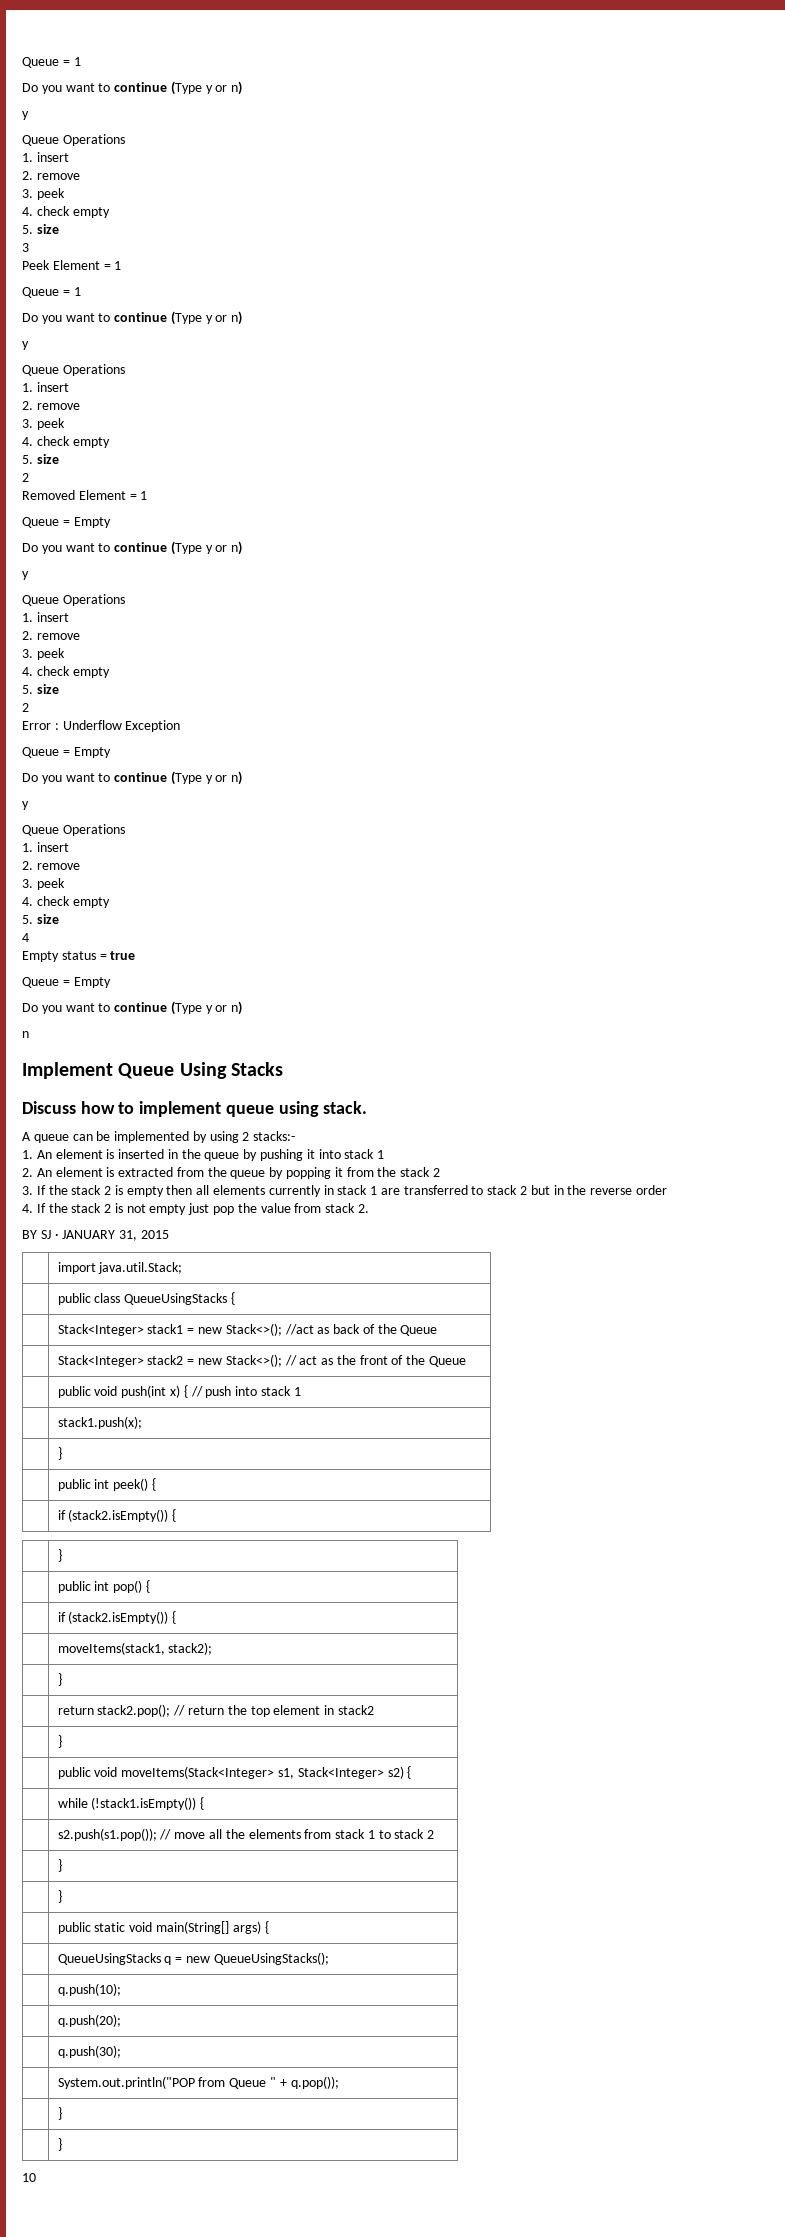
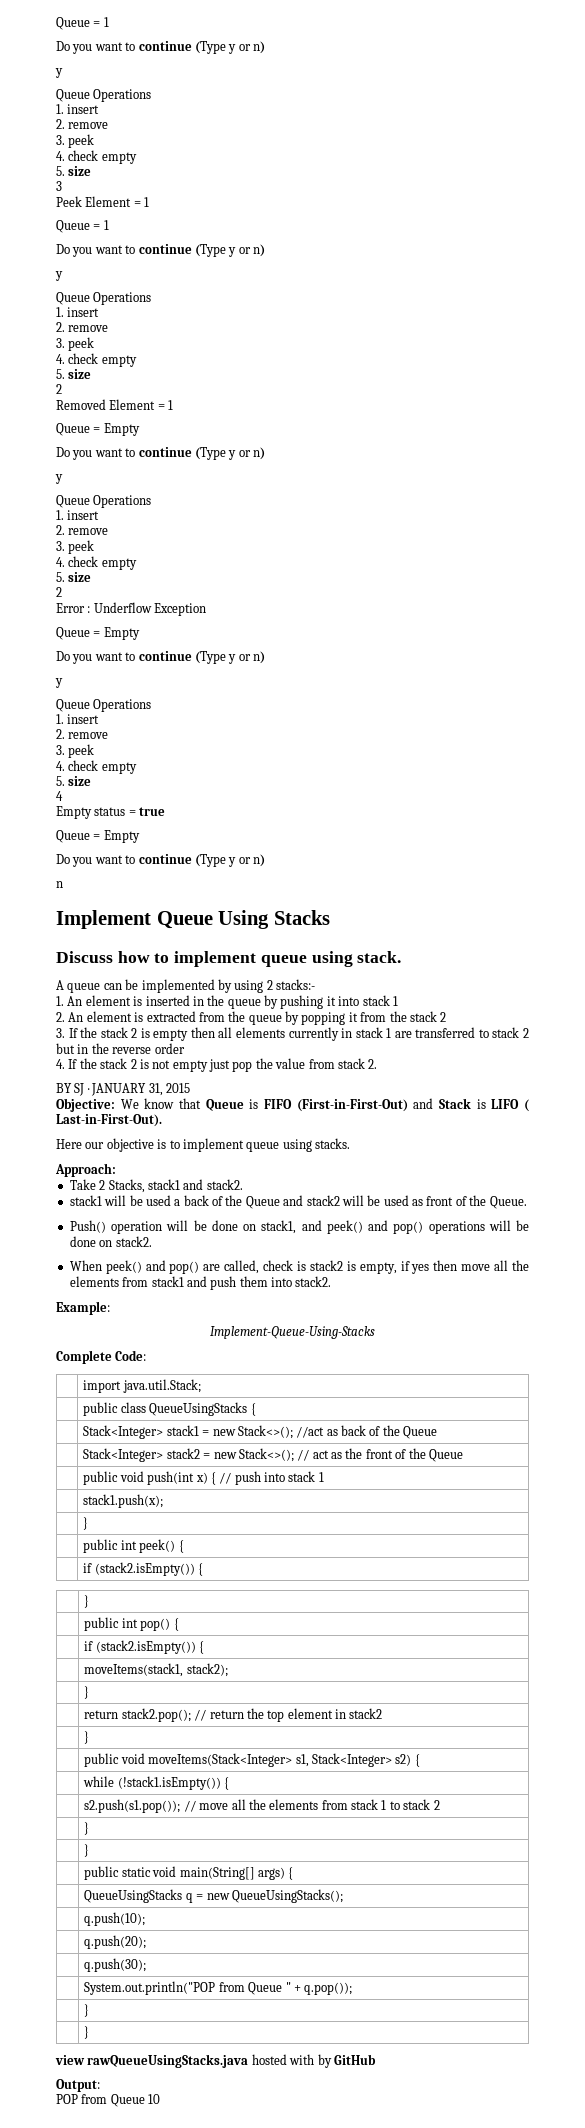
+ Objective: We know that Queue is FIFO (First-in-First-Out) and Stack is LIFO ( Last-in-First-Out).
+ Here our objective is to implement queue using stacks.
+ Approach:
+ Take 2 Stacks, stack1 and stack2.
+ stack1 will be used a back of the Queue and stack2 will be used as front of the Queue.
+ Push() operation will be done on stack1, and peek() and pop() operations will be done on stack2.
+ When peek() and pop() are called, check is stack2 is empty, if yes then move all the elements from stack1 and push them into stack2.
+ Example:
+ Implement-Queue-Using-Stacks
+ Complete Code:
- 10
+ view rawQueueUsingStacks.java hosted with by GitHub
+ Output:
+ POP from Queue 10

